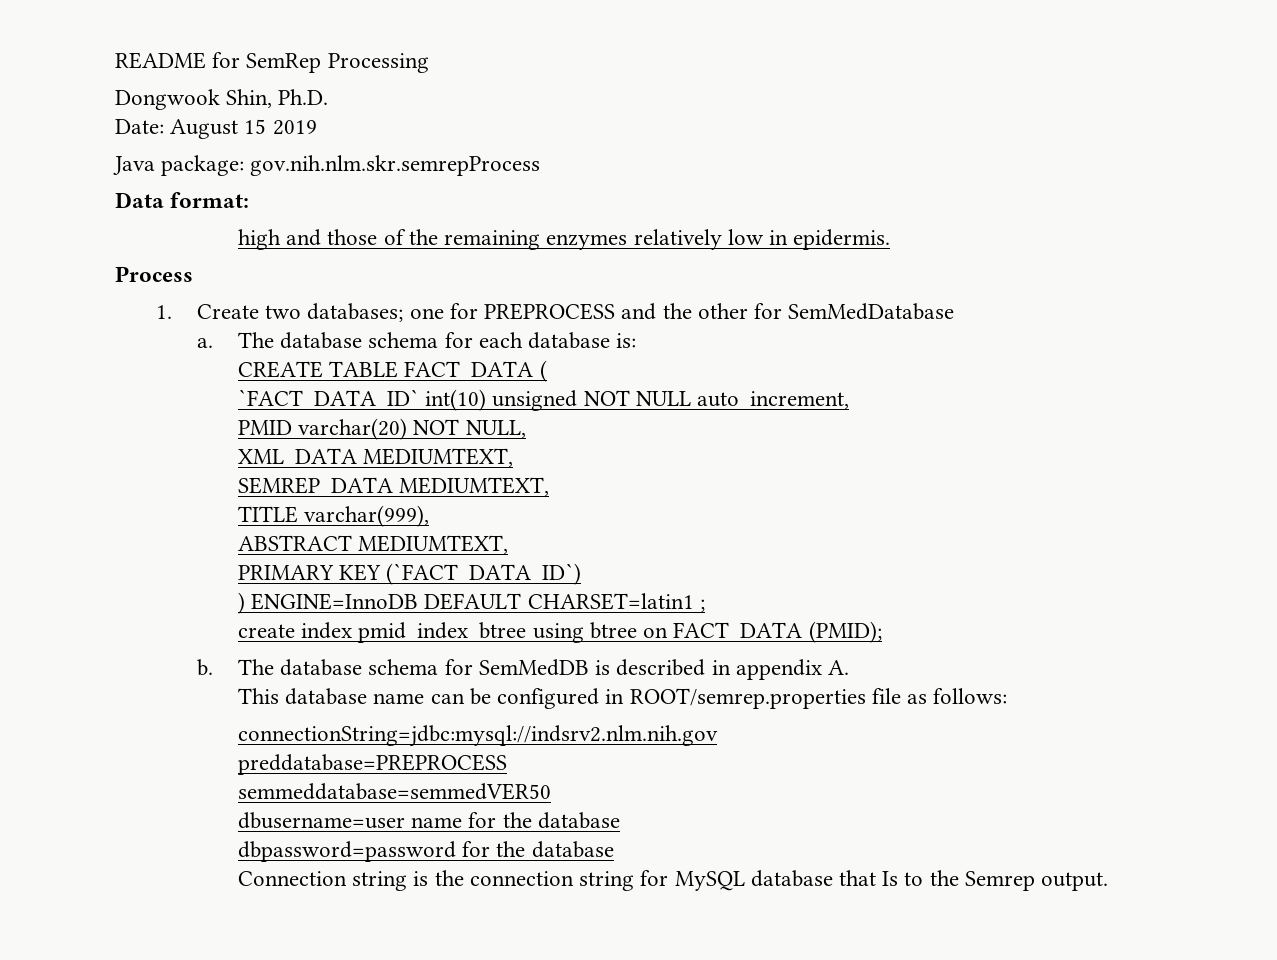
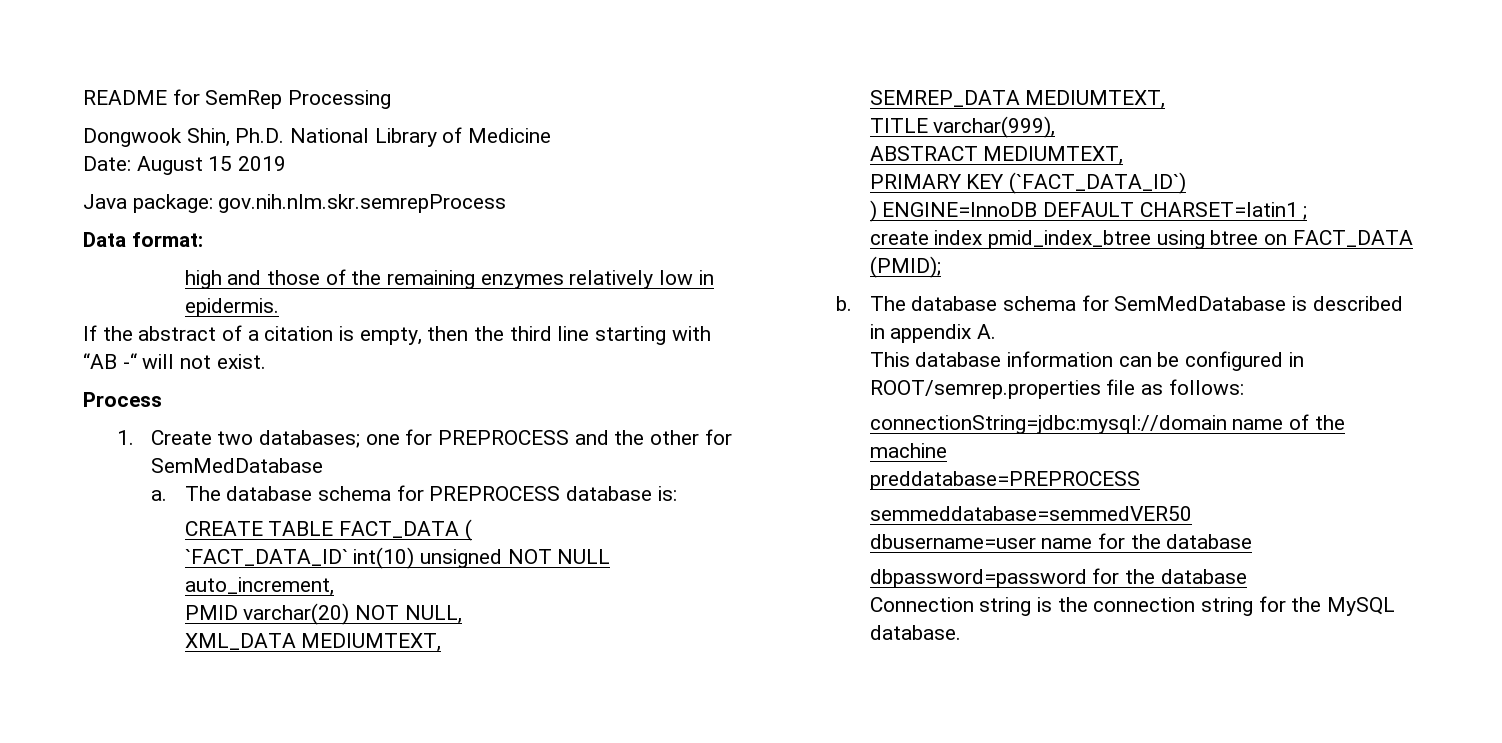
- Dongwook Shin, Ph.D.
+ Dongwook Shin, Ph.D. National Library of Medicine
+ If the abstract of a citation is empty, then the third line starting with “AB -“ will not exist.
- The database schema for each database is:
+ The database schema for PREPROCESS database is:
- The database schema for SemMedDB is described in appendix A.
+ The database schema for SemMedDatabase is described in appendix A.
- This database name can be configured in ROOT/semrep.properties file as follows:
+ This database information can be configured in ROOT/semrep.properties file as follows:
- connectionString=jdbc:mysql://indsrv2.nlm.nih.gov
+ connectionString=jdbc:mysql://domain name of the machine
- Connection string is the connection string for MySQL database that Is to the Semrep output.
+ Connection string is the connection string for the MySQL database.

